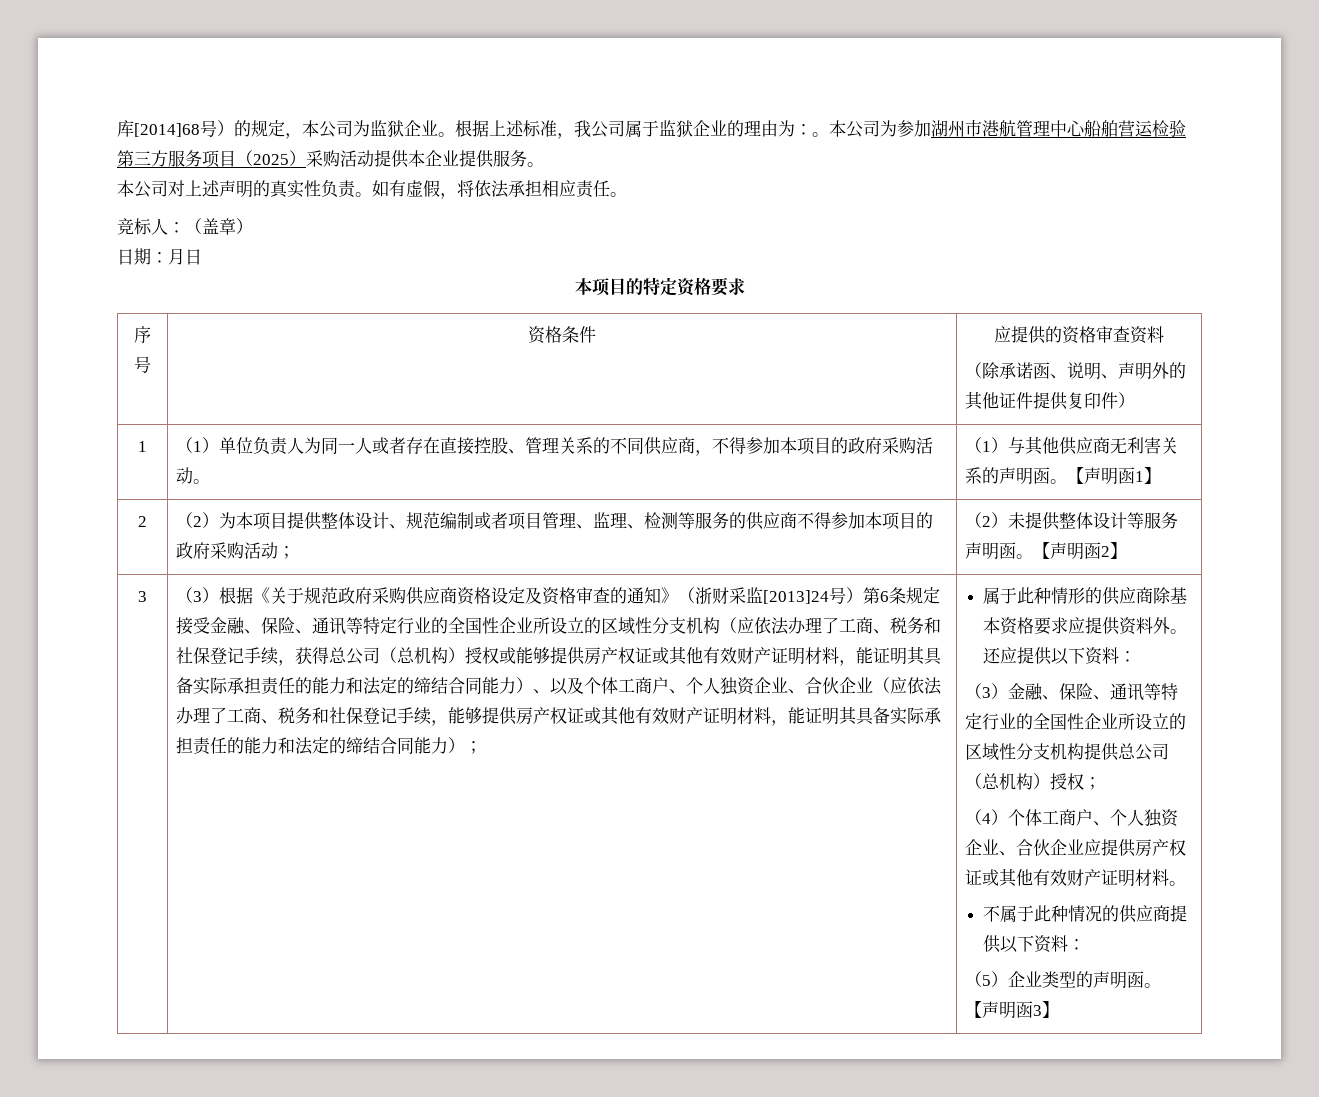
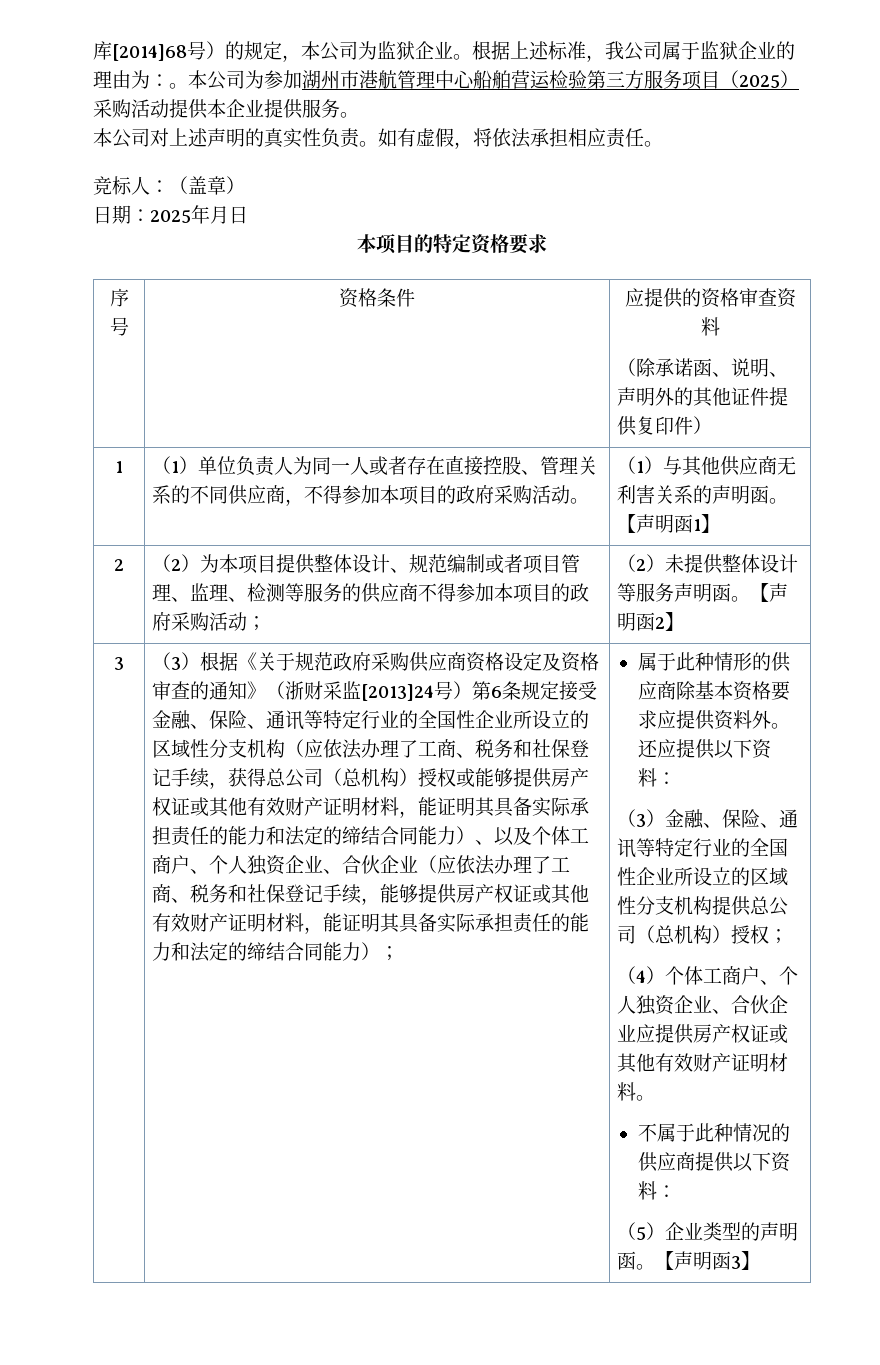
- 日期：月日
+ 日期：2025年月日

